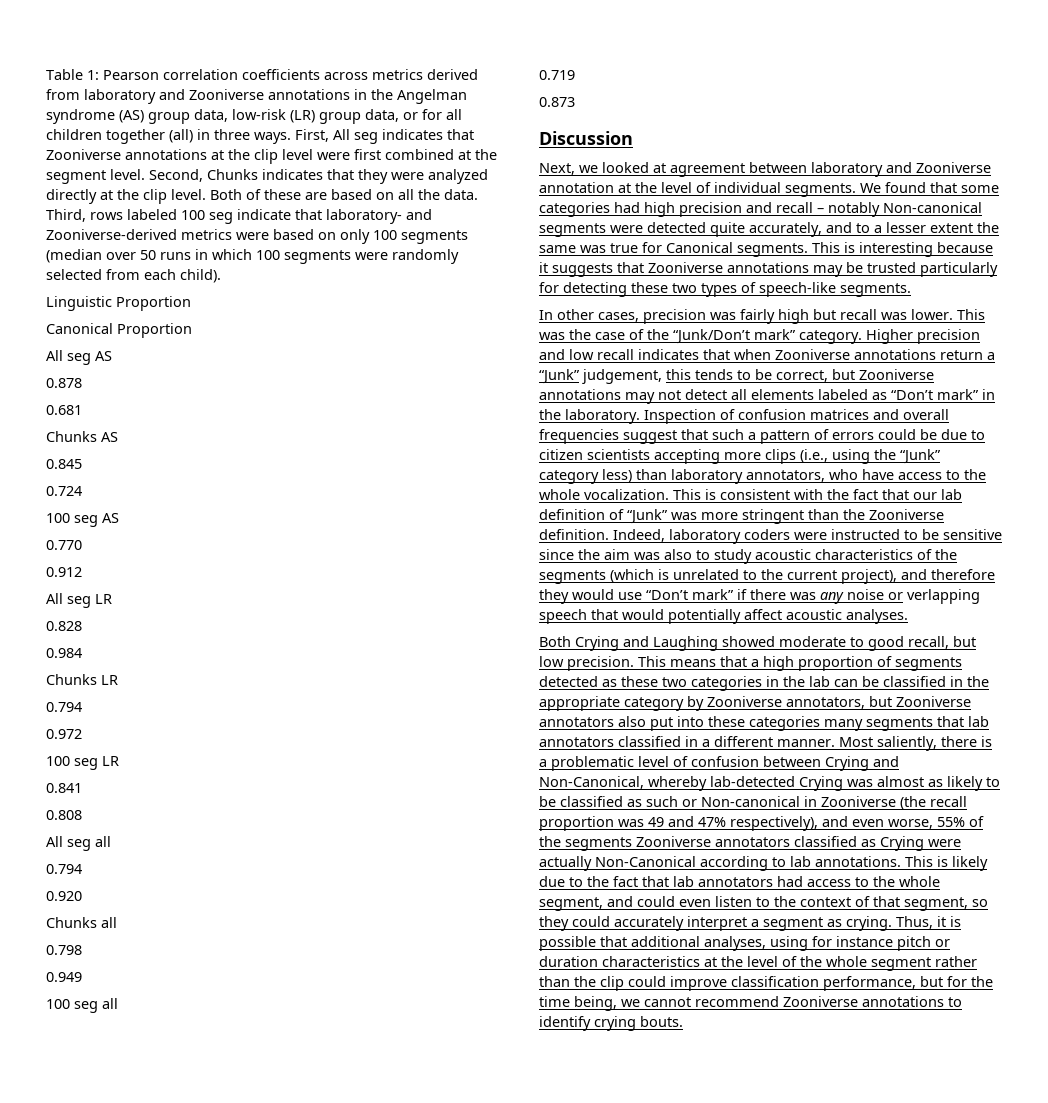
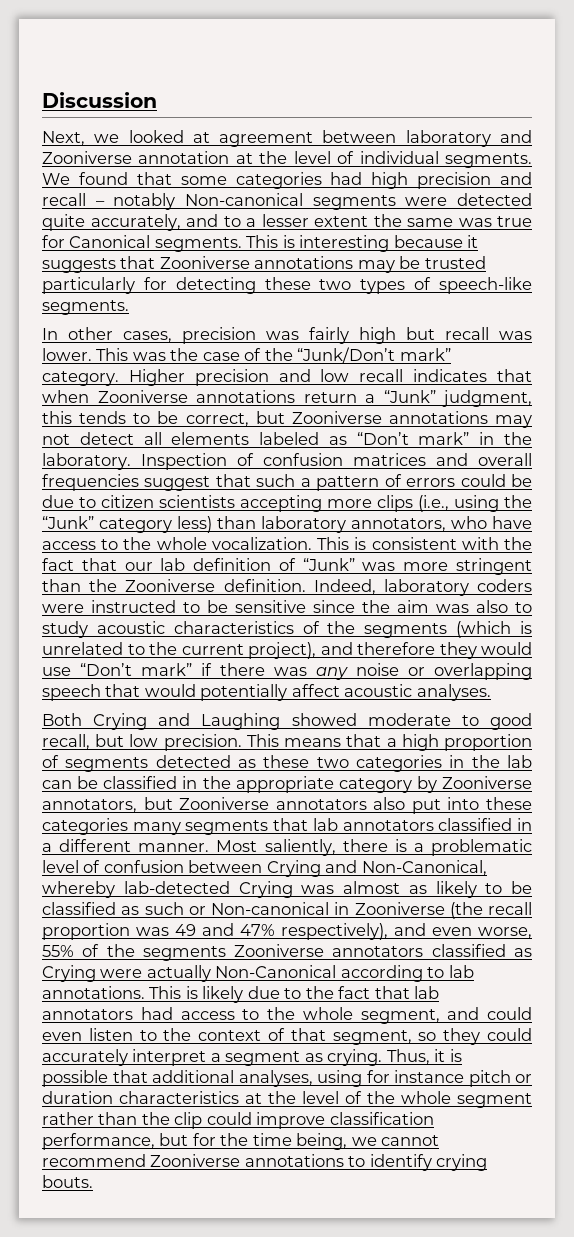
- Table 1: Pearson correlation coefficients across metrics derived from laboratory and Zooniverse annotations in the Angelman syndrome (AS) group data, low-risk (LR) group data, or for all children together (all) in three ways. First, All seg indicates that Zooniverse annotations at the clip level were first combined at the segment level. Second, Chunks indicates that they were analyzed directly at the clip level. Both of these are based on all the data. Third, rows labeled 100 seg indicate that laboratory- and Zooniverse-derived metrics were based on only 100 segments (median over 50 runs in which 100 segments were randomly selected from each child).
- Linguistic Proportion
- Canonical Proportion
- All seg AS
- 0.878
- 0.681
- Chunks AS
- 0.845
- 0.724
- 100 seg AS
- 0.770
- 0.912
- All seg LR
- 0.828
- 0.984
- Chunks LR
- 0.794
- 0.972
- 100 seg LR
- 0.841
- 0.808
- All seg all
- 0.794
- 0.920
- Chunks all
- 0.798
- 0.949
- 100 seg all
- 0.719
- 0.873
- Higher precision and low recall indicates that when Zooniverse annotations return a “Junk” judgement, this tends to be correct, but Zooniverse annotations may not detect all elements labeled as “Don’t mark” in the laboratory.
+ Higher precision and low recall indicates that when Zooniverse annotations return a “Junk” judgment, this tends to be correct, but Zooniverse annotations may not detect all elements labeled as “Don’t mark” in the laboratory.
- Indeed, laboratory coders were instructed to be sensitive since the aim was also to study acoustic characteristics of the segments (which is unrelated to the current project), and therefore they would use “Don’t mark” if there was any noise or verlapping speech that would potentially affect acoustic analyses.
+ Indeed, laboratory coders were instructed to be sensitive since the aim was also to study acoustic characteristics of the segments (which is unrelated to the current project), and therefore they would use “Don’t mark” if there was any noise or overlapping speech that would potentially affect acoustic analyses.

